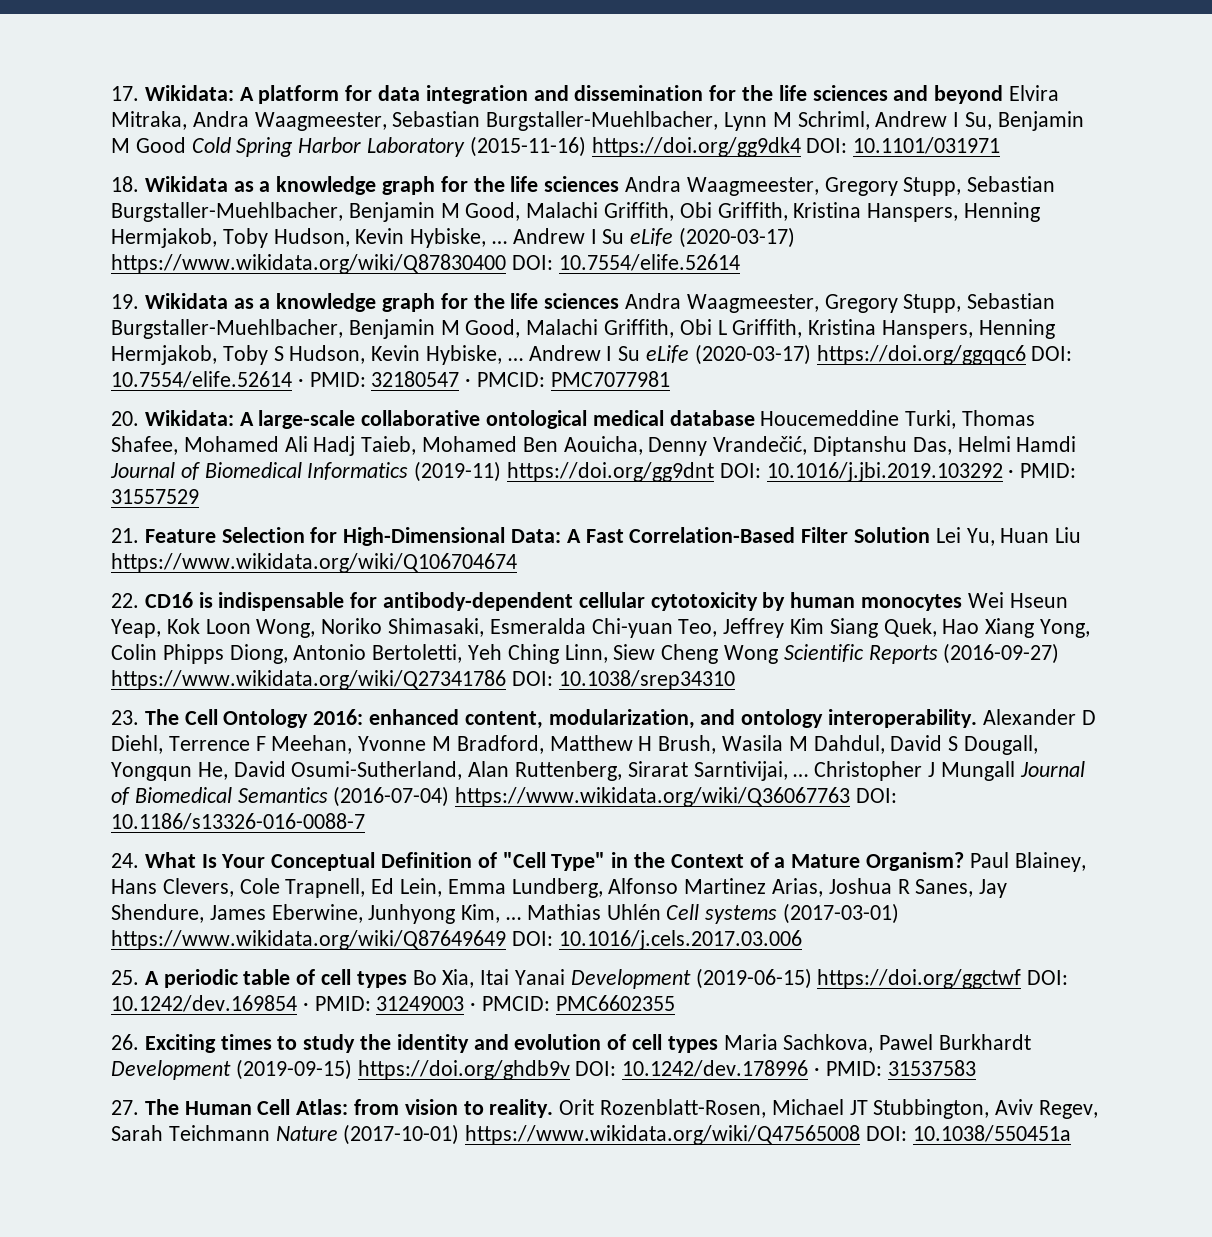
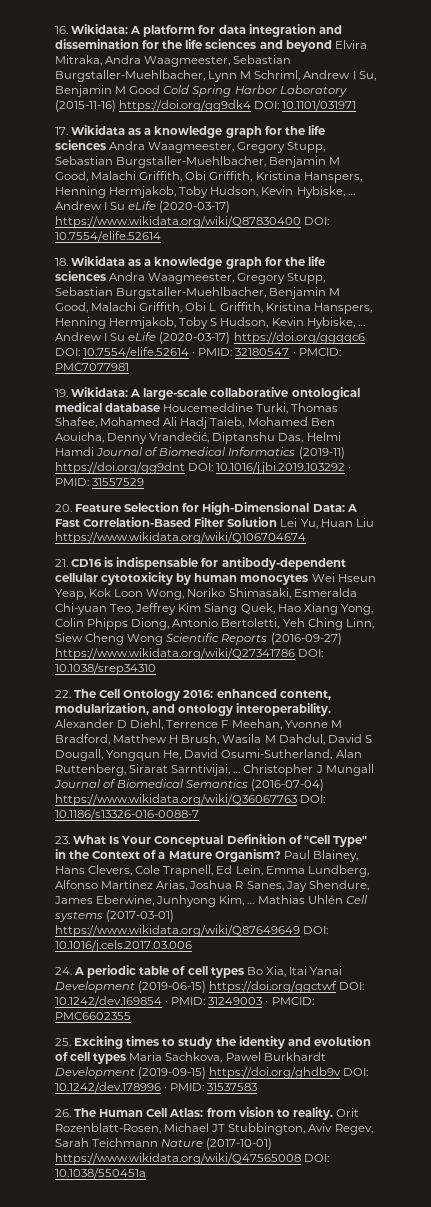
- 17. Wikidata: A platform for data integration and dissemination for the life sciences and beyond Elvira Mitraka, Andra Waagmeester, Sebastian Burgstaller-Muehlbacher, Lynn M Schriml, Andrew I Su, Benjamin M Good Cold Spring Harbor Laboratory (2015-11-16) https://doi.org/gg9dk4 DOI: 10.1101/031971
+ 16. Wikidata: A platform for data integration and dissemination for the life sciences and beyond Elvira Mitraka, Andra Waagmeester, Sebastian Burgstaller-Muehlbacher, Lynn M Schriml, Andrew I Su, Benjamin M Good Cold Spring Harbor Laboratory (2015-11-16) https://doi.org/gg9dk4 DOI: 10.1101/031971
- 18. Wikidata as a knowledge graph for the life sciences Andra Waagmeester, Gregory Stupp, Sebastian Burgstaller-Muehlbacher, Benjamin M Good, Malachi Griffith, Obi Griffith, Kristina Hanspers, Henning Hermjakob, Toby Hudson, Kevin Hybiske, …
+ 17. Wikidata as a knowledge graph for the life sciences Andra Waagmeester, Gregory Stupp, Sebastian Burgstaller-Muehlbacher, Benjamin M Good, Malachi Griffith, Obi Griffith, Kristina Hanspers, Henning Hermjakob, Toby Hudson, Kevin Hybiske, …
- 19. Wikidata as a knowledge graph for the life sciences Andra Waagmeester, Gregory Stupp, Sebastian Burgstaller-Muehlbacher, Benjamin M Good, Malachi Griffith, Obi L Griffith, Kristina Hanspers, Henning Hermjakob, Toby S Hudson, Kevin Hybiske, …
+ 18. Wikidata as a knowledge graph for the life sciences Andra Waagmeester, Gregory Stupp, Sebastian Burgstaller-Muehlbacher, Benjamin M Good, Malachi Griffith, Obi L Griffith, Kristina Hanspers, Henning Hermjakob, Toby S Hudson, Kevin Hybiske, …
- 20. Wikidata: A large-scale collaborative ontological medical database Houcemeddine Turki, Thomas Shafee, Mohamed Ali Hadj Taieb, Mohamed Ben Aouicha, Denny Vrandečić, Diptanshu Das, Helmi Hamdi Journal of Biomedical Informatics (2019-11) https://doi.org/gg9dnt DOI: 10.1016/j.jbi.2019.103292 · PMID: 31557529
+ 19. Wikidata: A large-scale collaborative ontological medical database Houcemeddine Turki, Thomas Shafee, Mohamed Ali Hadj Taieb, Mohamed Ben Aouicha, Denny Vrandečić, Diptanshu Das, Helmi Hamdi Journal of Biomedical Informatics (2019-11) https://doi.org/gg9dnt DOI: 10.1016/j.jbi.2019.103292 · PMID: 31557529
- 21. Feature Selection for High-Dimensional Data: A Fast Correlation-Based Filter Solution Lei Yu, Huan Liu https://www.wikidata.org/wiki/Q106704674
+ 20. Feature Selection for High-Dimensional Data: A Fast Correlation-Based Filter Solution Lei Yu, Huan Liu https://www.wikidata.org/wiki/Q106704674
- 22. CD16 is indispensable for antibody-dependent cellular cytotoxicity by human monocytes Wei Hseun Yeap, Kok Loon Wong, Noriko Shimasaki, Esmeralda Chi-yuan Teo, Jeffrey Kim Siang Quek, Hao Xiang Yong, Colin Phipps Diong, Antonio Bertoletti, Yeh Ching Linn, Siew Cheng Wong Scientific Reports (2016-09-27) https://www.wikidata.org/wiki/Q27341786 DOI: 10.1038/srep34310
+ 21. CD16 is indispensable for antibody-dependent cellular cytotoxicity by human monocytes Wei Hseun Yeap, Kok Loon Wong, Noriko Shimasaki, Esmeralda Chi-yuan Teo, Jeffrey Kim Siang Quek, Hao Xiang Yong, Colin Phipps Diong, Antonio Bertoletti, Yeh Ching Linn, Siew Cheng Wong Scientific Reports (2016-09-27) https://www.wikidata.org/wiki/Q27341786 DOI: 10.1038/srep34310
- 23. The Cell Ontology 2016: enhanced content, modularization, and ontology interoperability.
+ 22. The Cell Ontology 2016: enhanced content, modularization, and ontology interoperability.
- 24. What Is Your Conceptual Definition of "Cell Type" in the Context of a Mature Organism?
+ 23. What Is Your Conceptual Definition of "Cell Type" in the Context of a Mature Organism?
- 25. A periodic table of cell types Bo Xia, Itai Yanai Development (2019-06-15) https://doi.org/ggctwf DOI: 10.1242/dev.169854 · PMID: 31249003 · PMCID: PMC6602355
+ 24. A periodic table of cell types Bo Xia, Itai Yanai Development (2019-06-15) https://doi.org/ggctwf DOI: 10.1242/dev.169854 · PMID: 31249003 · PMCID: PMC6602355
- 26. Exciting times to study the identity and evolution of cell types Maria Sachkova, Pawel Burkhardt Development (2019-09-15) https://doi.org/ghdb9v DOI: 10.1242/dev.178996 · PMID: 31537583
+ 25. Exciting times to study the identity and evolution of cell types Maria Sachkova, Pawel Burkhardt Development (2019-09-15) https://doi.org/ghdb9v DOI: 10.1242/dev.178996 · PMID: 31537583
- 27. The Human Cell Atlas: from vision to reality.
+ 26. The Human Cell Atlas: from vision to reality.

